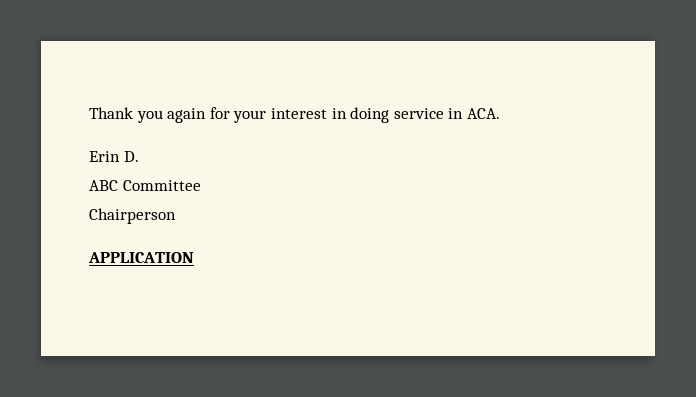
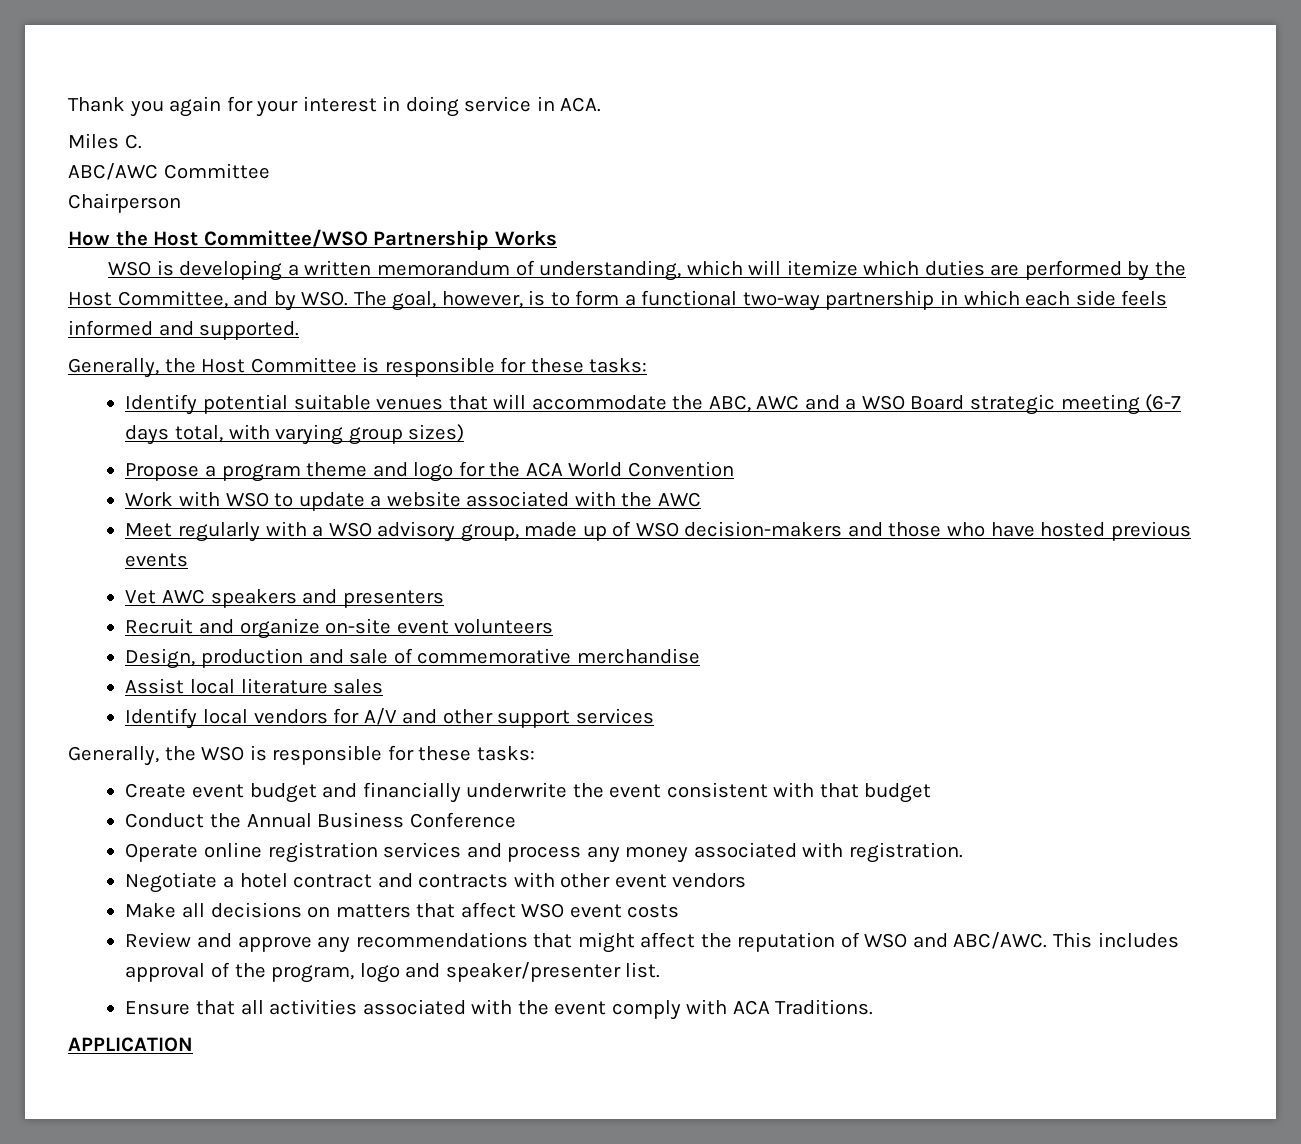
- Erin D.
- ABC Committee
+ Miles C.
+ ABC/AWC Committee
+ How the Host Committee/WSO Partnership Works
+ WSO is developing a written memorandum of understanding, which will itemize which duties are performed by the Host Committee, and by WSO. The goal, however, is to form a functional two-way partnership in which each side feels informed and supported.
+ Generally, the Host Committee is responsible for these tasks:
+ Identify potential suitable venues that will accommodate the ABC, AWC and a WSO Board strategic meeting (6-7 days total, with varying group sizes)
+ Propose a program theme and logo for the ACA World Convention
+ Work with WSO to update a website associated with the AWC
+ Meet regularly with a WSO advisory group, made up of WSO decision-makers and those who have hosted previous events
+ Vet AWC speakers and presenters
+ Recruit and organize on-site event volunteers
+ Design, production and sale of commemorative merchandise
+ Assist local literature sales
+ Identify local vendors for A/V and other support services
+ Generally, the WSO is responsible for these tasks:
+ Create event budget and financially underwrite the event consistent with that budget
+ Conduct the Annual Business Conference
+ Operate online registration services and process any money associated with registration.
+ Negotiate a hotel contract and contracts with other event vendors
+ Make all decisions on matters that affect WSO event costs
+ Review and approve any recommendations that might affect the reputation of WSO and ABC/AWC. This includes approval of the program, logo and speaker/presenter list.
+ Ensure that all activities associated with the event comply with ACA Traditions.

